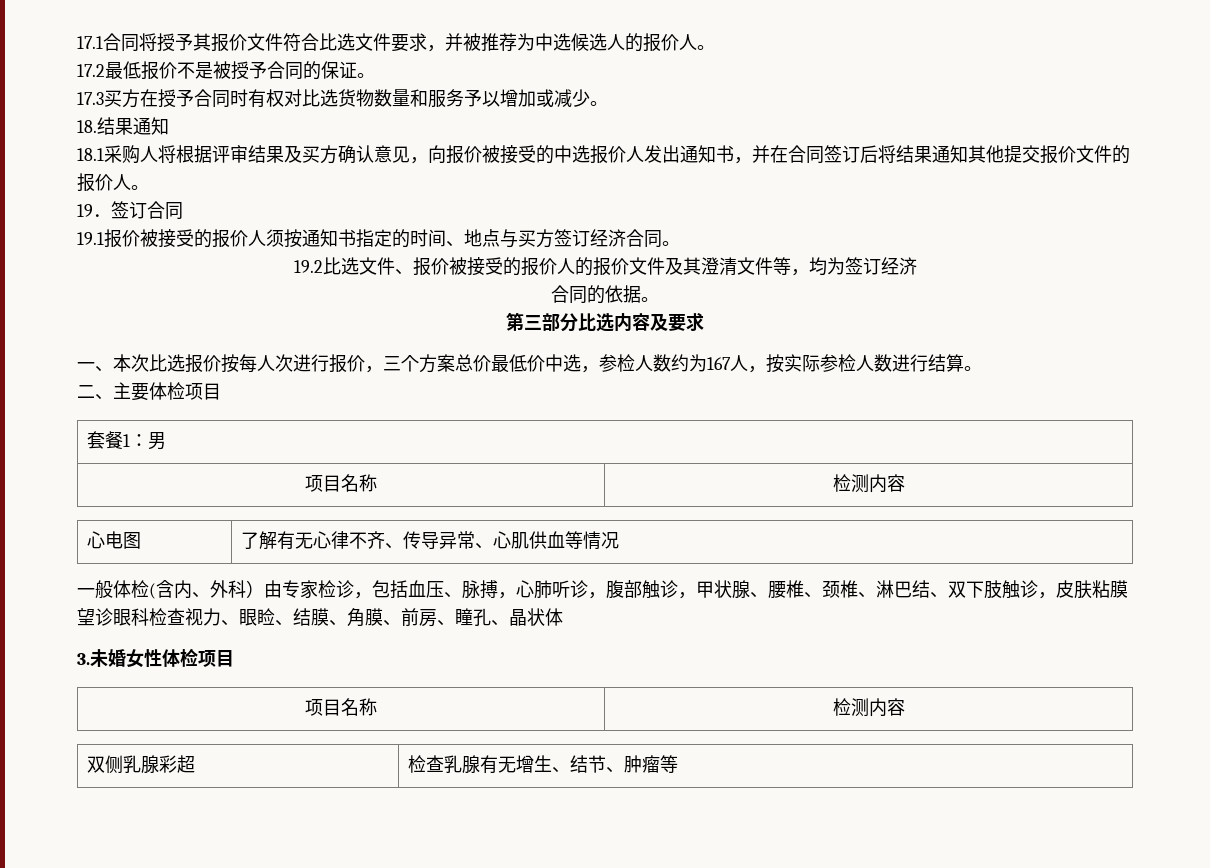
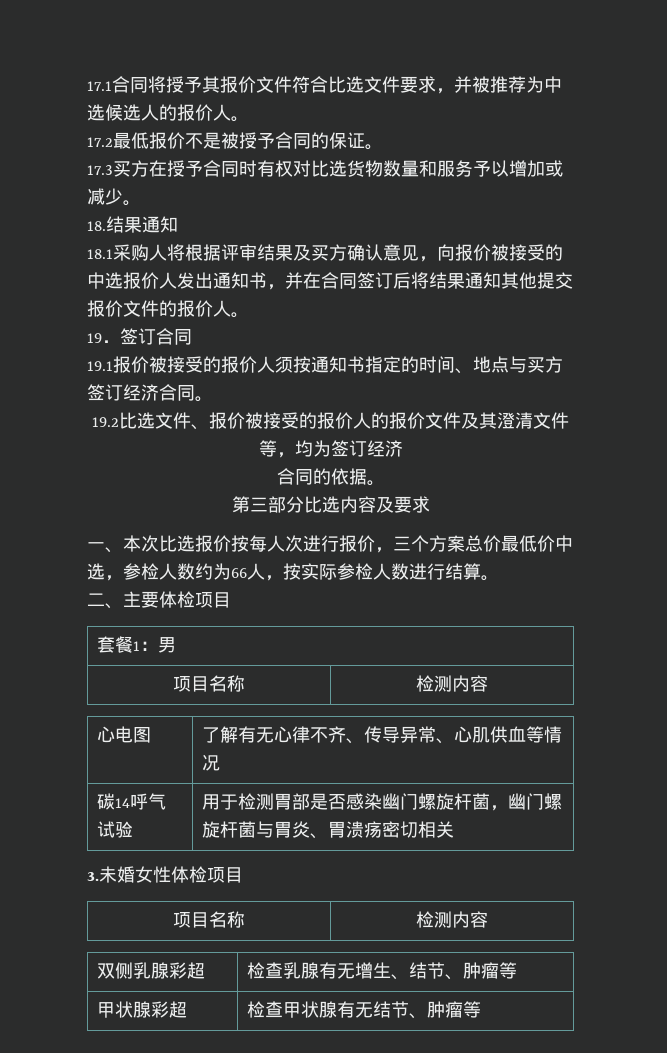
- 一、本次比选报价按每人次进行报价，三个方案总价最低价中选，参检人数约为167人，按实际参检人数进行结算。
+ 一、本次比选报价按每人次进行报价，三个方案总价最低价中选，参检人数约为66人，按实际参检人数进行结算。
- 一般体检(含内、外科）由专家检诊，包括血压、脉搏，心肺听诊，腹部触诊，甲状腺、腰椎、颈椎、淋巴结、双下肢触诊，皮肤粘膜望诊眼科检查视力、眼睑、结膜、角膜、前房、瞳孔、晶状体
+ 碳14呼气试验 | 用于检测胃部是否感染幽门螺旋杆菌，幽门螺旋杆菌与胃炎、胃溃疡密切相关
+ 甲状腺彩超 | 检查甲状腺有无结节、肿瘤等

